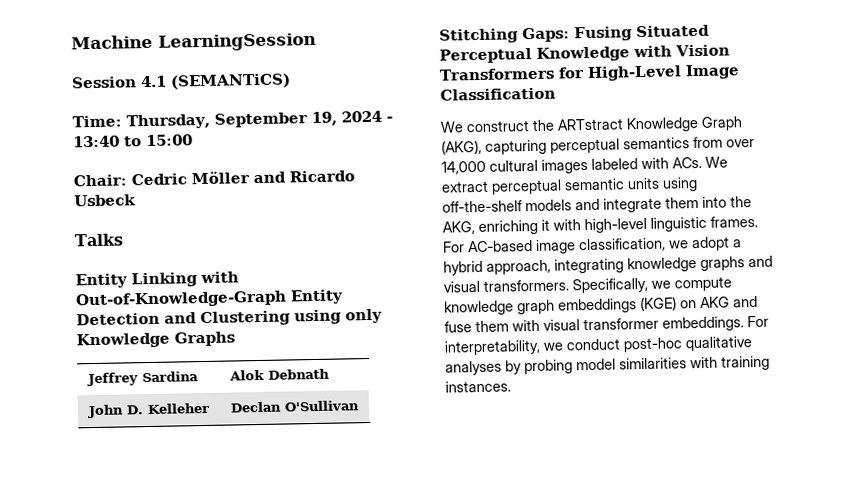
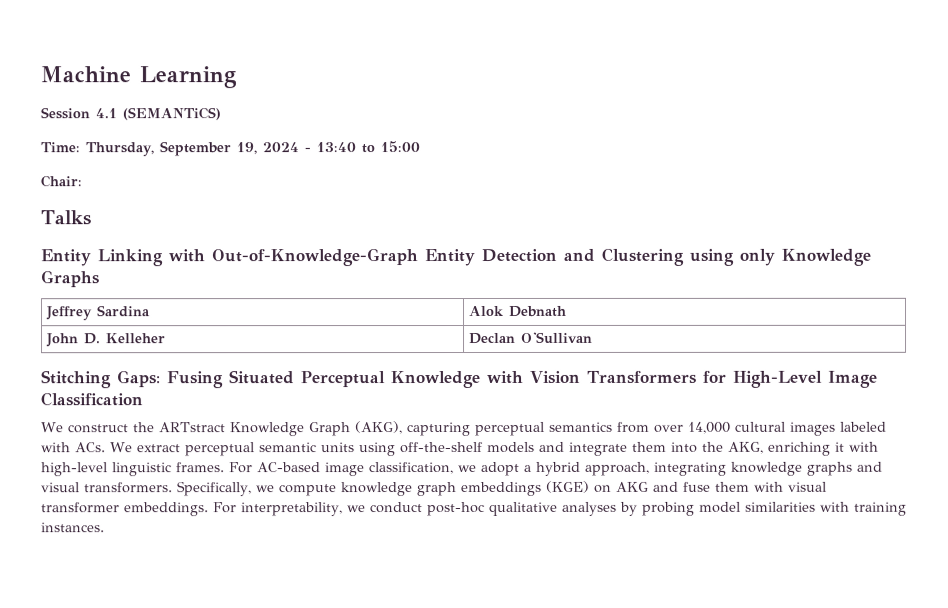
- Machine LearningSession
+ Machine Learning
- Chair: Cedric Möller and Ricardo Usbeck
+ Chair:

